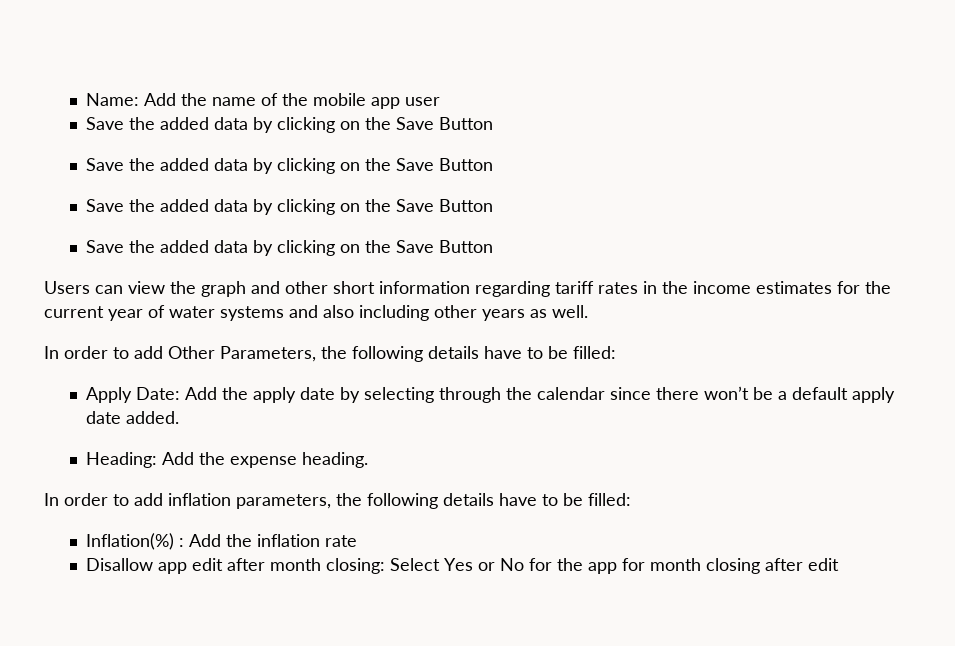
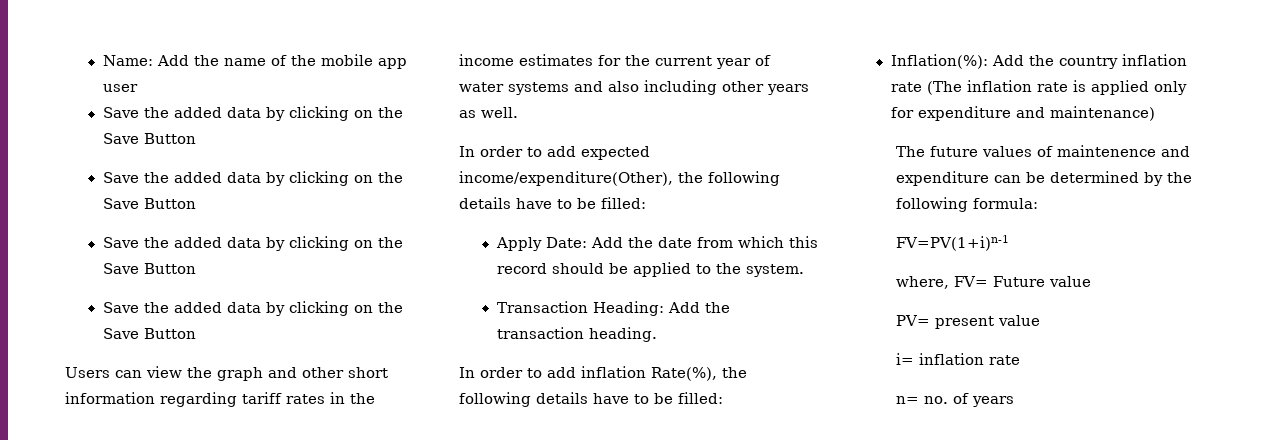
- In order to add Other Parameters, the following details have to be filled:
+ In order to add expected income/expenditure(Other), the following details have to be filled:
- Apply Date: Add the apply date by selecting through the calendar since there won’t be a default apply date added.
- Heading: Add the expense heading.
+ Apply Date: Add the date from which this record should be applied to the system.
+ Transaction Heading: Add the transaction heading.
- In order to add inflation parameters, the following details have to be filled:
- Inflation(%) : Add the inflation rate
- Disallow app edit after month closing: Select Yes or No for the app for month closing after edit
+ In order to add inflation Rate(%), the following details have to be filled:
+ Inflation(%): Add the country inflation rate (The inflation rate is applied only for expenditure and maintenance)
+ The future values of maintenence and expenditure can be determined by the following formula:
+ FV=PV(1+i)n-1
+ where, FV= Future value
+ PV= present value
+ i= inflation rate
+ n= no. of years

